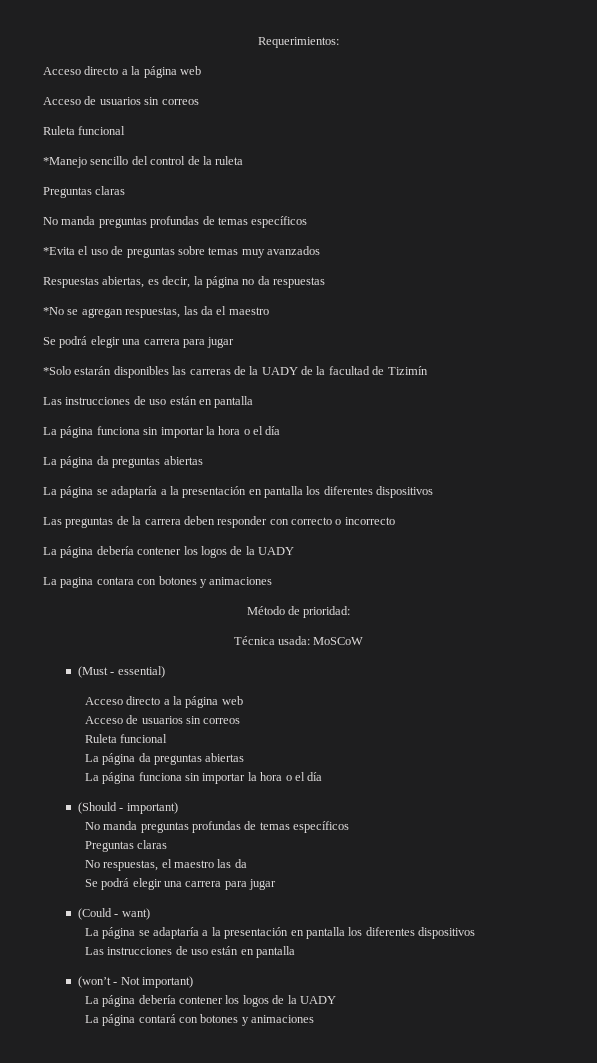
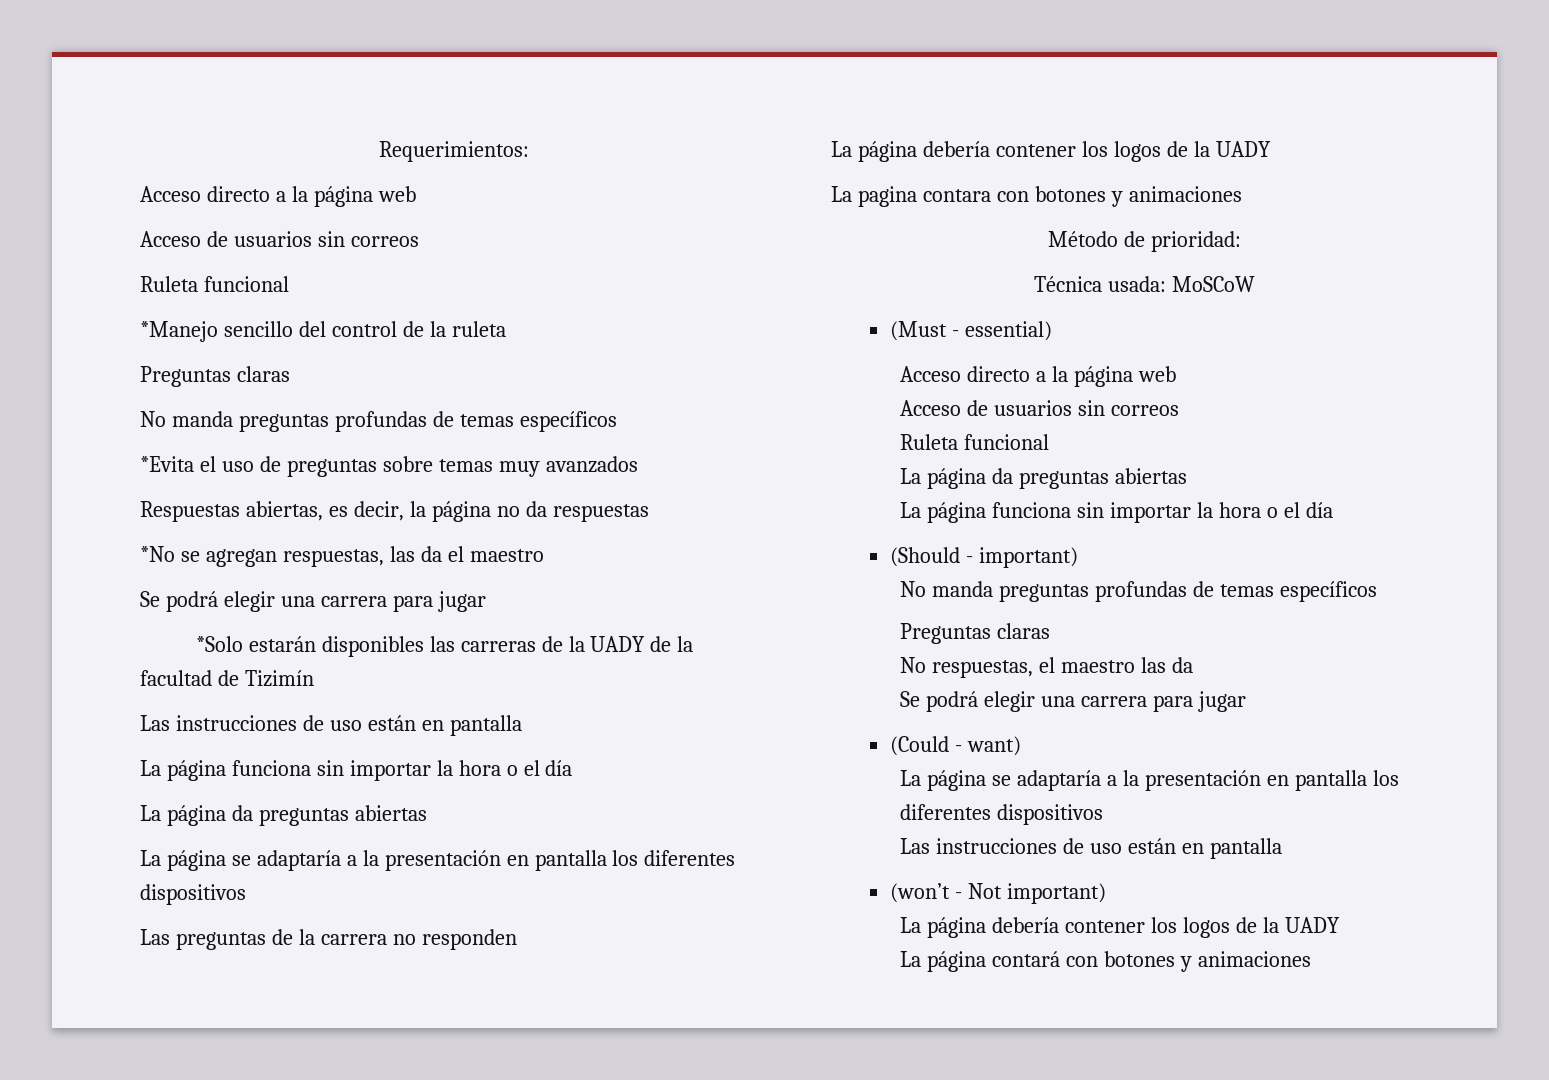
- Las preguntas de la carrera deben responder con correcto o incorrecto
+ Las preguntas de la carrera no responden

